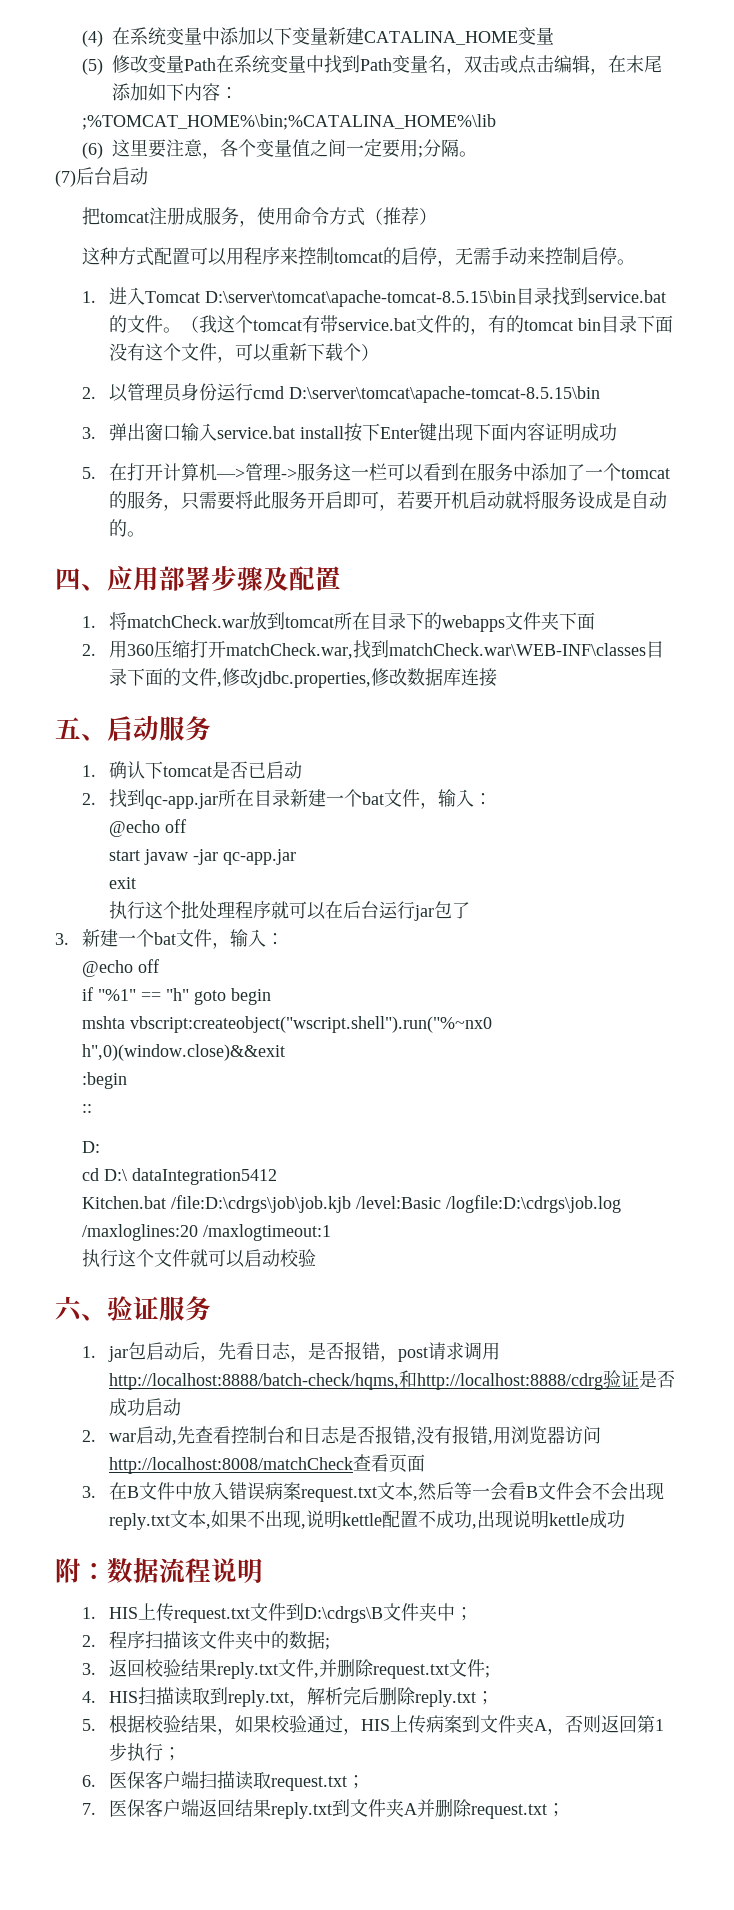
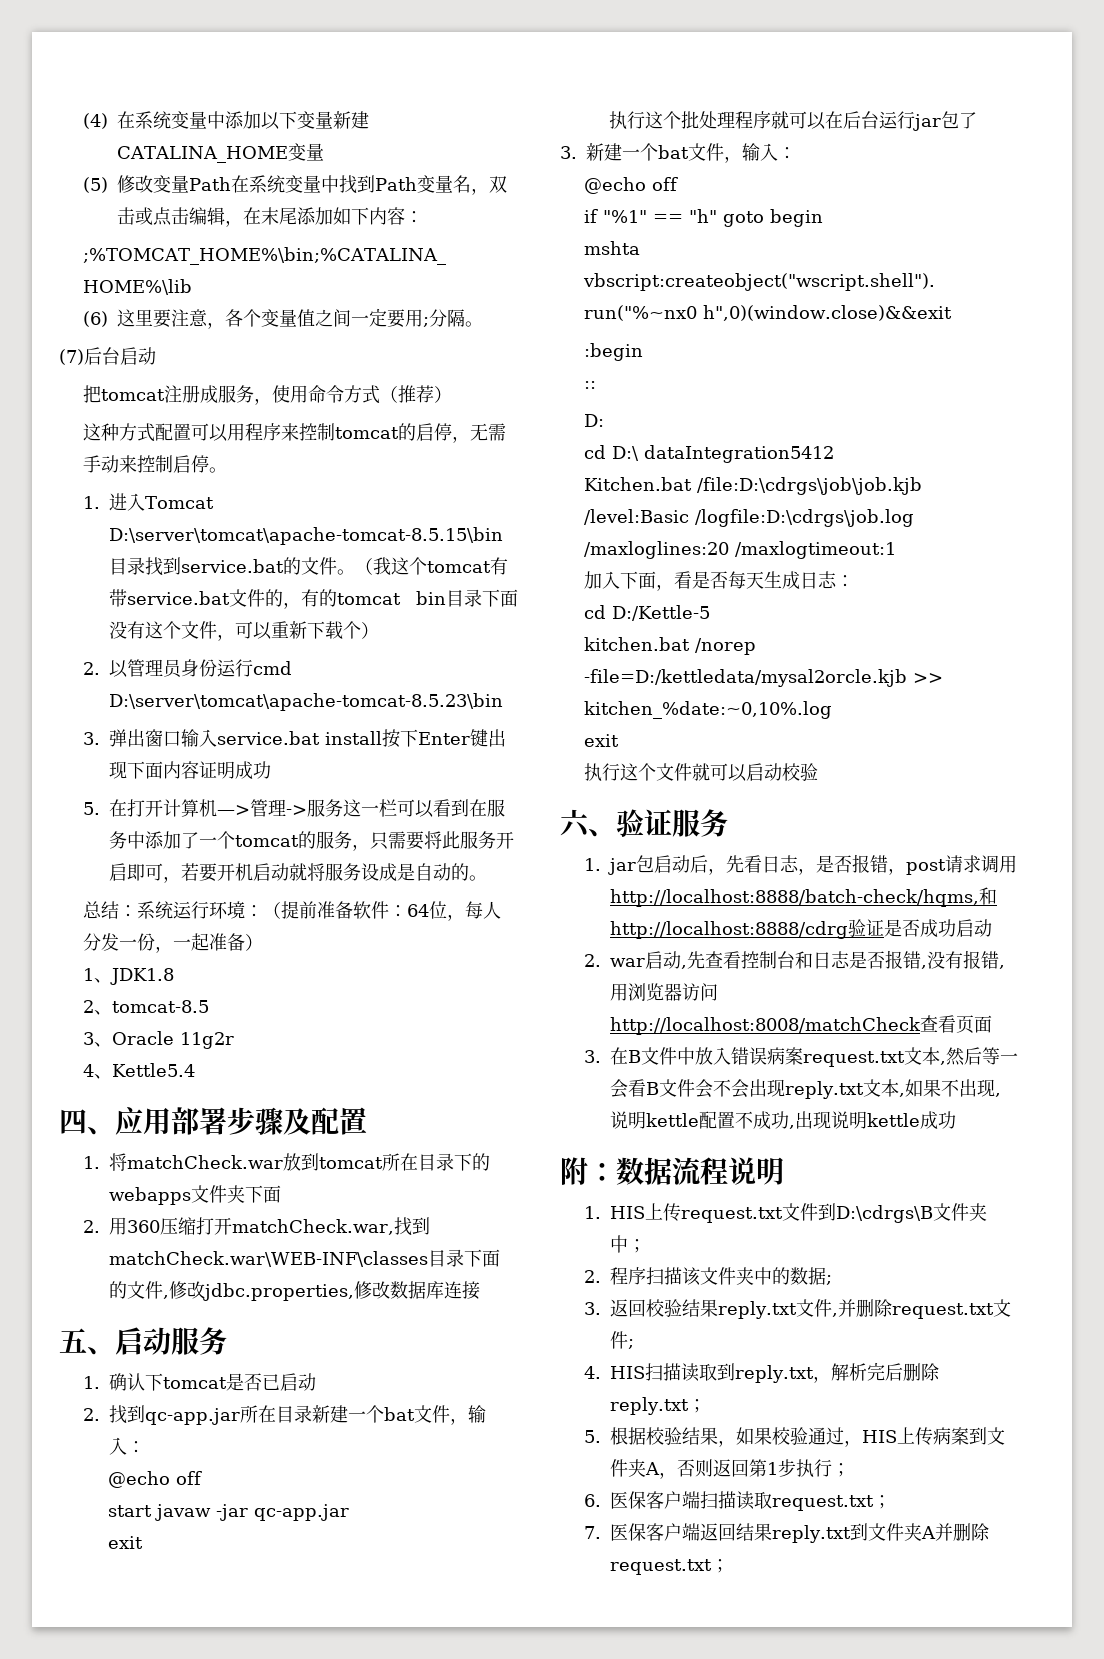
- 2.以管理员身份运行cmd D:\server\tomcat\apache-tomcat-8.5.15\bin
+ 2.以管理员身份运行cmd D:\server\tomcat\apache-tomcat-8.5.23\bin
+ 总结：系统运行环境：（提前准备软件：64位，每人分发一份，一起准备）
+ 1、JDK1.8
+ 2、tomcat-8.5
+ 3、Oracle 11g2r
+ 4、Kettle5.4
+ 加入下面，看是否每天生成日志：
+ cd D:/Kettle-5
+ kitchen.bat /norep -file=D:/kettledata/mysal2orcle.kjb >> kitchen_%date:~0,10%.log
+ exit

